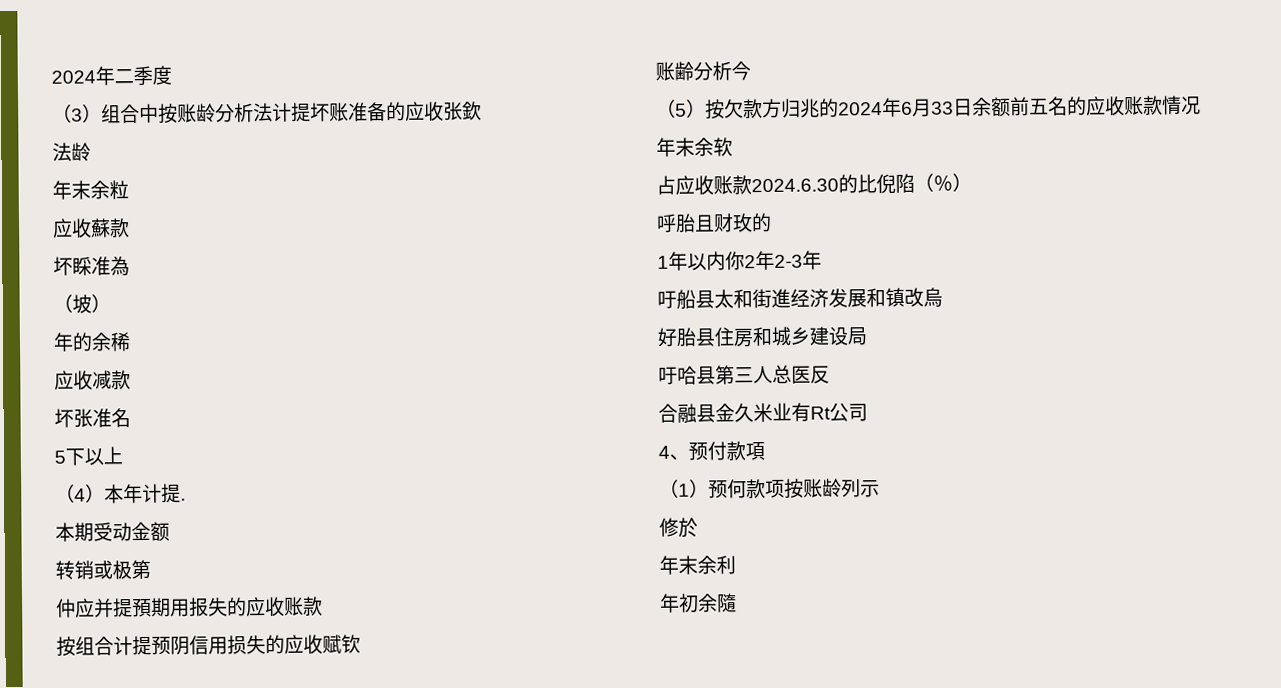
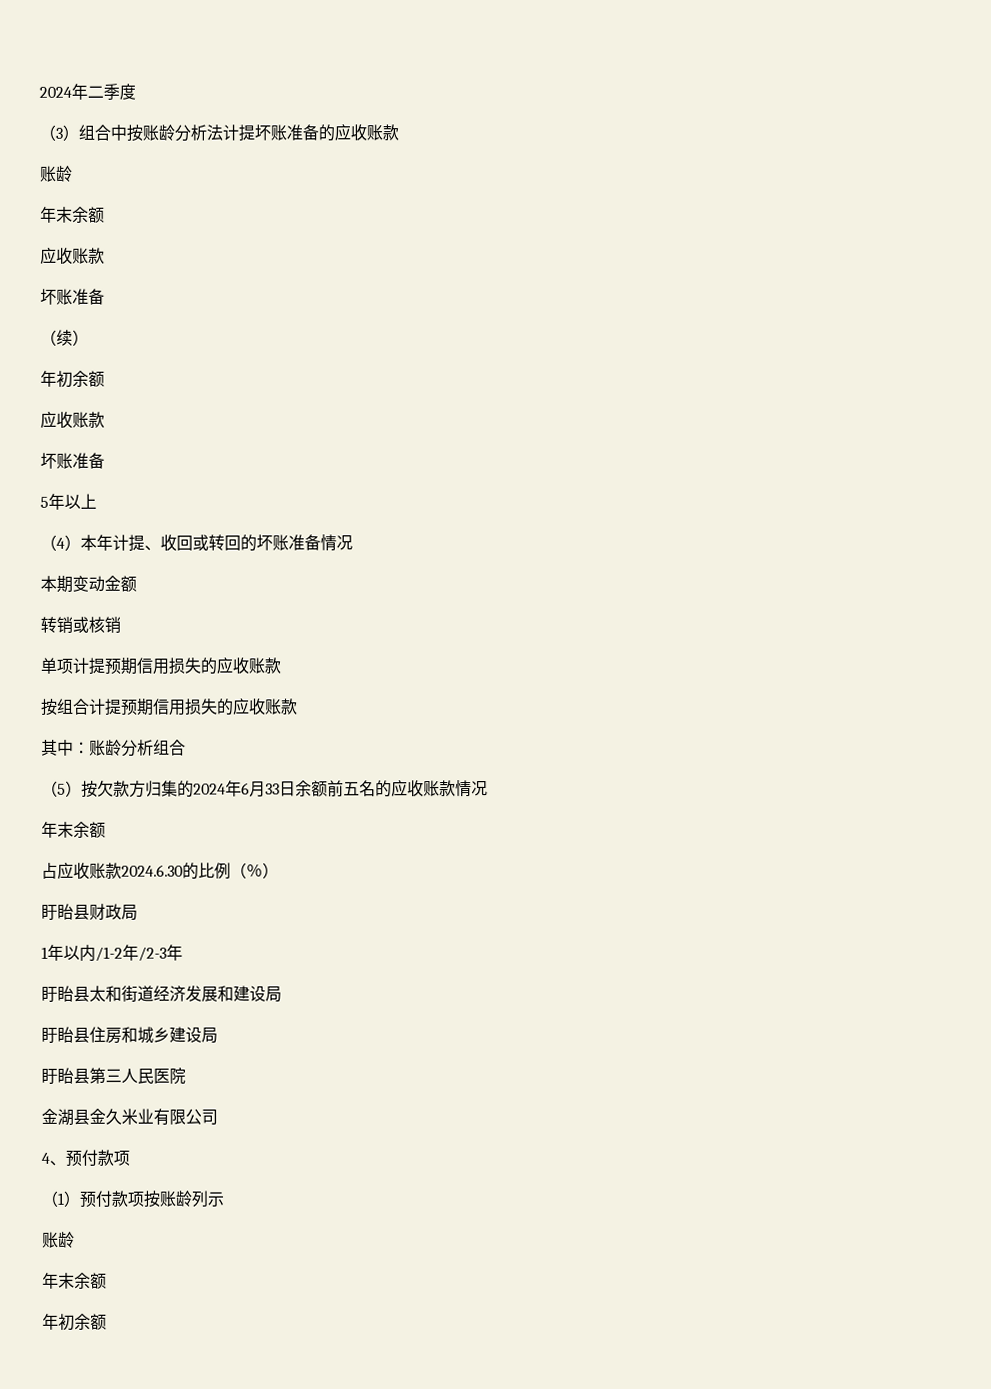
- （3）组合中按账龄分析法计提坏账准备的应收张欽
- 法龄
- 年末余粒
- 应收蘇款
- 坏睬准為
- （坡）
- 年的余稀
- 应收减款
- 坏张准名
- 5下以上
+ （3）组合中按账龄分析法计提坏账准备的应收账款
+ 账龄
+ 年末余额
+ 应收账款
+ 坏账准备
+ （续）
+ 年初余额
+ 应收账款
+ 坏账准备
+ 5年以上
- （4）本年计提.
+ （4）本年计提、收回或转回的坏账准备情况
- 本期受动金额
+ 本期变动金额
- 转销或极第
- 仲应并提預期用报失的应收账款
+ 转销或核销
+ 单项计提预期信用损失的应收账款
- 按组合计提预阴信用损失的应收赋钦
- 账齢分析今
+ 按组合计提预期信用损失的应收账款
+ 其中：账龄分析组合
- （5）按欠款方归兆的2024年6月33日余额前五名的应收账款情况
- 年末余软
+ （5）按欠款方归集的2024年6月33日余额前五名的应收账款情况
+ 年末余额
- 占应收账款2024.6.30的比倪陷（％）
+ 占应收账款2024.6.30的比例（％）
- 呼胎且财玫的
+ 盱眙县财政局
- 1年以内你2年2-3年
+ 1年以内/1-2年/2-3年
- 吁船县太和街進经济发展和镇改烏
- 好胎县住房和城乡建设局
+ 盱眙县太和街道经济发展和建设局
+ 盱眙县住房和城乡建设局
- 吁哈县第三人总医反
- 合融县金久米业有Rt公司
+ 盱眙县第三人民医院
+ 金湖县金久米业有限公司
- 4、预付款項
+ 4、预付款项
- （1）预何款项按账龄列示
- 修於
- 年末余利
- 年初余隨
+ （1）预付款项按账龄列示
+ 账龄
+ 年末余额
+ 年初余额

